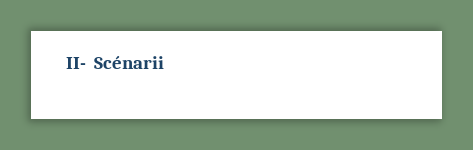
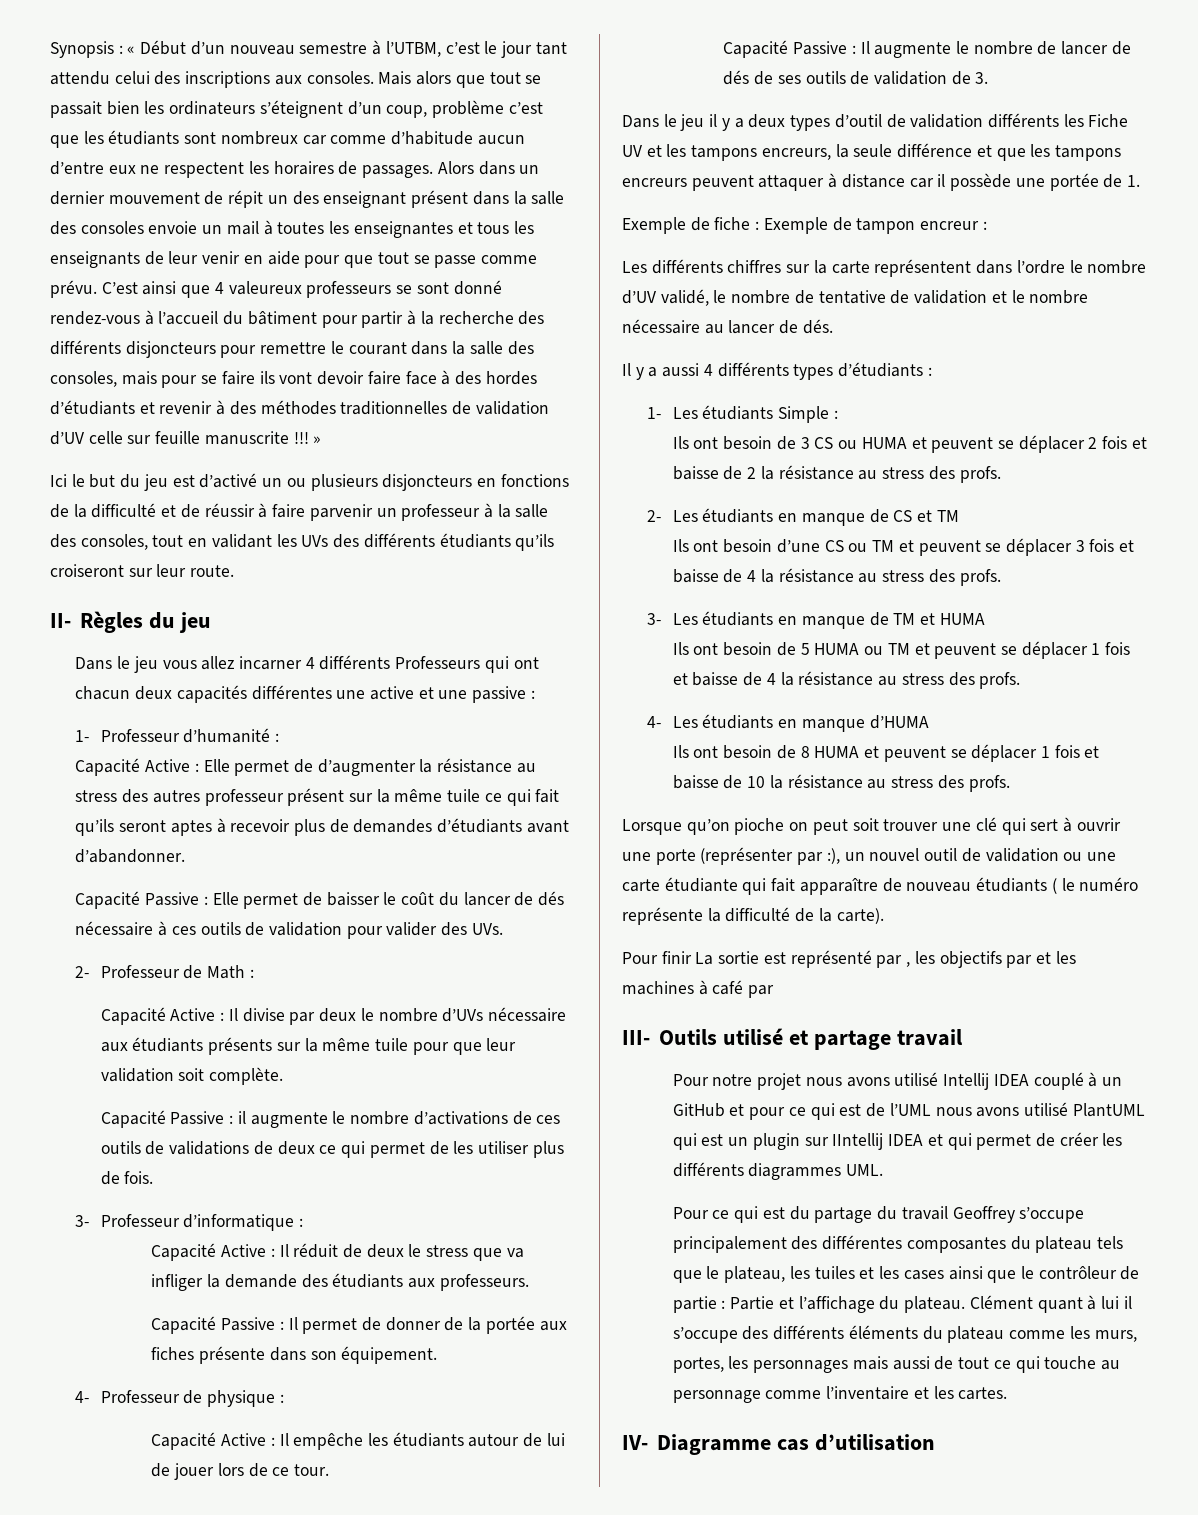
- II- Scénarii
+ Synopsis : « Début d’un nouveau semestre à l’UTBM, c’est le jour tant attendu celui des inscriptions aux consoles. Mais alors que tout se passait bien les ordinateurs s’éteignent d’un coup, problème c’est que les étudiants sont nombreux car comme d’habitude aucun d’entre eux ne respectent les horaires de passages. Alors dans un dernier mouvement de répit un des enseignant présent dans la salle des consoles envoie un mail à toutes les enseignantes et tous les enseignants de leur venir en aide pour que tout se passe comme prévu. C’est ainsi que 4 valeureux professeurs se sont donné rendez-vous à l’accueil du bâtiment pour partir à la recherche des différents disjoncteurs pour remettre le courant dans la salle des consoles, mais pour se faire ils vont devoir faire face à des hordes d’étudiants et revenir à des méthodes traditionnelles de validation d’UV celle sur feuille manuscrite !!! »
+ Ici le but du jeu est d’activé un ou plusieurs disjoncteurs en fonctions de la difficulté et de réussir à faire parvenir un professeur à la salle des consoles, tout en validant les UVs des différents étudiants qu’ils croiseront sur leur route.
+ II- Règles du jeu
+ Dans le jeu vous allez incarner 4 différents Professeurs qui ont chacun deux capacités différentes une active et une passive :
+ 1- Professeur d’humanité :
+ Capacité Active : Elle permet de d’augmenter la résistance au stress des autres professeur présent sur la même tuile ce qui fait qu’ils seront aptes à recevoir plus de demandes d’étudiants avant d’abandonner.
+ Capacité Passive : Elle permet de baisser le coût du lancer de dés nécessaire à ces outils de validation pour valider des UVs.
+ 2- Professeur de Math :
+ Capacité Active : Il divise par deux le nombre d’UVs nécessaire aux étudiants présents sur la même tuile pour que leur validation soit complète.
+ Capacité Passive : il augmente le nombre d’activations de ces outils de validations de deux ce qui permet de les utiliser plus de fois.
+ 3- Professeur d’informatique :
+ Capacité Active : Il réduit de deux le stress que va infliger la demande des étudiants aux professeurs.
+ Capacité Passive : Il permet de donner de la portée aux fiches présente dans son équipement.
+ 4- Professeur de physique :
+ Capacité Active : Il empêche les étudiants autour de lui de jouer lors de ce tour.
+ Capacité Passive : Il augmente le nombre de lancer de dés de ses outils de validation de 3.
+ Dans le jeu il y a deux types d’outil de validation différents les Fiche UV et les tampons encreurs, la seule différence et que les tampons encreurs peuvent attaquer à distance car il possède une portée de 1.
+ Exemple de fiche : Exemple de tampon encreur :
+ Les différents chiffres sur la carte représentent dans l’ordre le nombre d’UV validé, le nombre de tentative de validation et le nombre nécessaire au lancer de dés.
+ Il y a aussi 4 différents types d’étudiants :
+ 1- Les étudiants Simple :
+ Ils ont besoin de 3 CS ou HUMA et peuvent se déplacer 2 fois et baisse de 2 la résistance au stress des profs.
+ 2- Les étudiants en manque de CS et TM
+ Ils ont besoin d’une CS ou TM et peuvent se déplacer 3 fois et baisse de 4 la résistance au stress des profs.
+ 3- Les étudiants en manque de TM et HUMA
+ Ils ont besoin de 5 HUMA ou TM et peuvent se déplacer 1 fois et baisse de 4 la résistance au stress des profs.
+ 4- Les étudiants en manque d’HUMA
+ Ils ont besoin de 8 HUMA et peuvent se déplacer 1 fois et baisse de 10 la résistance au stress des profs.
+ Lorsque qu’on pioche on peut soit trouver une clé qui sert à ouvrir une porte (représenter par :), un nouvel outil de validation ou une carte étudiante qui fait apparaître de nouveau étudiants ( le numéro représente la difficulté de la carte).
+ Pour finir La sortie est représenté par , les objectifs par et les machines à café par
+ III- Outils utilisé et partage travail
+ Pour notre projet nous avons utilisé Intellij IDEA couplé à un GitHub et pour ce qui est de l’UML nous avons utilisé PlantUML qui est un plugin sur IIntellij IDEA et qui permet de créer les différents diagrammes UML.
+ Pour ce qui est du partage du travail Geoffrey s’occupe principalement des différentes composantes du plateau tels que le plateau, les tuiles et les cases ainsi que le contrôleur de partie : Partie et l’affichage du plateau. Clément quant à lui il s’occupe des différents éléments du plateau comme les murs, portes, les personnages mais aussi de tout ce qui touche au personnage comme l’inventaire et les cartes.
+ IV- Diagramme cas d’utilisation

